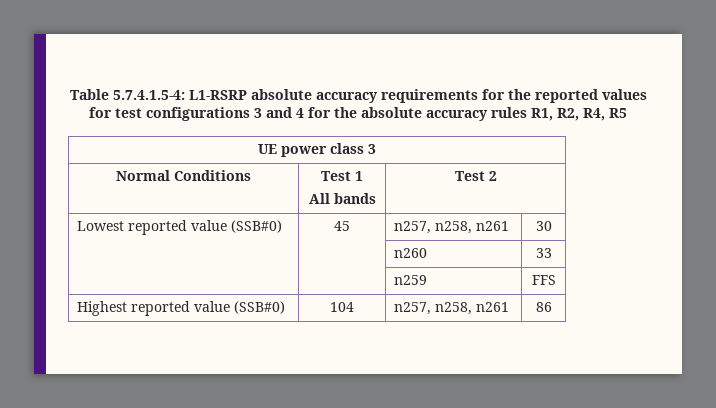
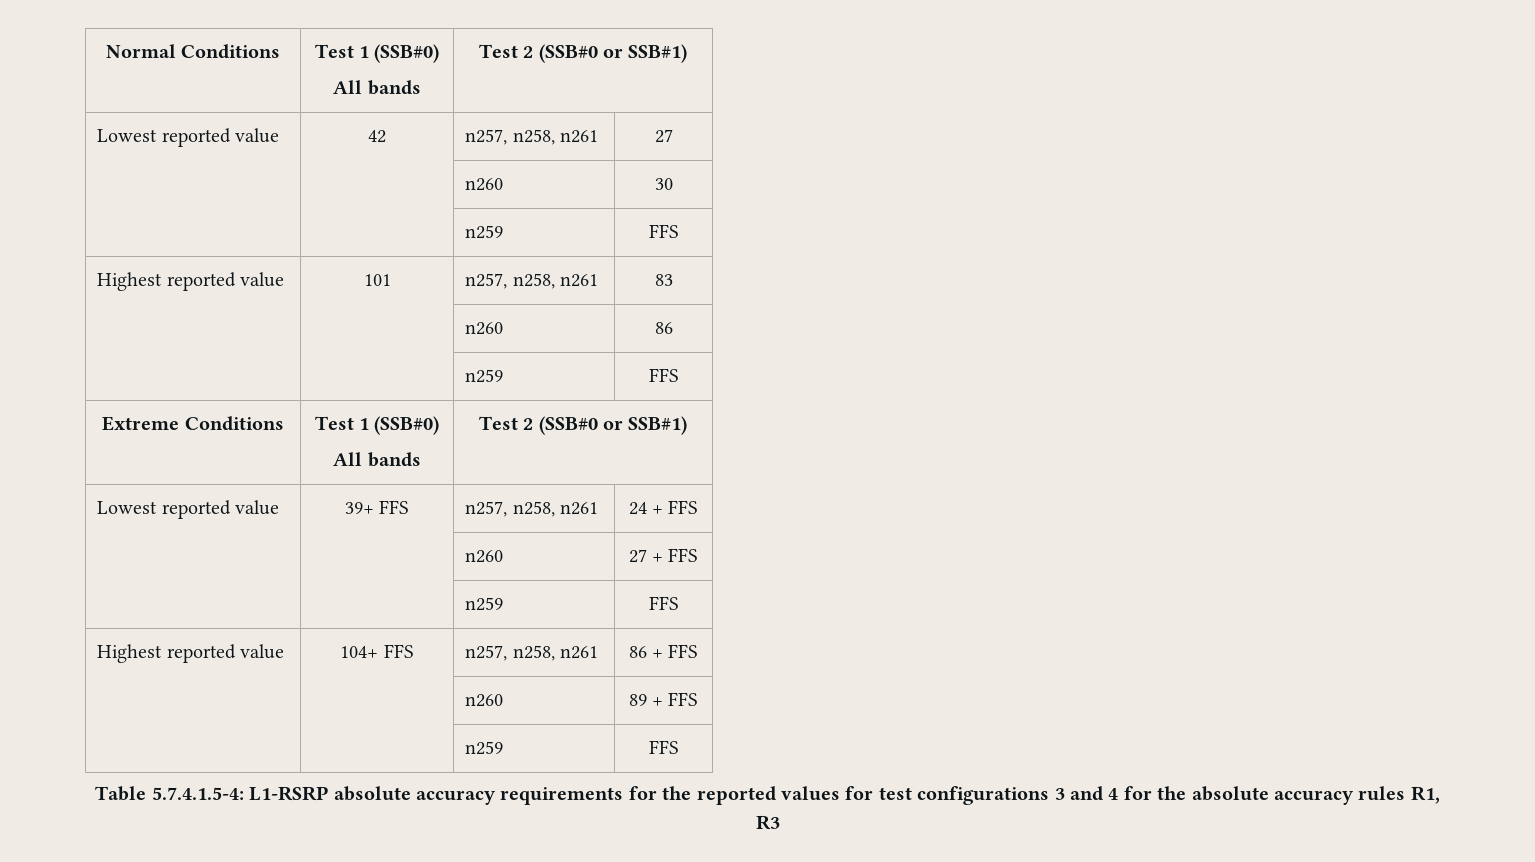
+ Normal Conditions | Test 1 (SSB#0)
+ All bands | Test 2 (SSB#0 or SSB#1)
+ Lowest reported value | 42 | n257, n258, n261 | 27
+ | | n260 | 30
+ | | n259 | FFS
+ Highest reported value | 101 | n257, n258, n261 | 83
+ | | n260 | 86
+ | | n259 | FFS
+ Extreme Conditions | Test 1 (SSB#0)
+ All bands | Test 2 (SSB#0 or SSB#1)
+ Lowest reported value | 39+ FFS | n257, n258, n261 | 24 + FFS
+ | | n260 | 27 + FFS
+ | | n259 | FFS
+ Highest reported value | 104+ FFS | n257, n258, n261 | 86 + FFS
+ | | n260 | 89 + FFS
+ | | n259 | FFS
- Table 5.7.4.1.5-4: L1-RSRP absolute accuracy requirements for the reported values for test configurations 3 and 4 for the absolute accuracy rules R1, R2, R4, R5
- UE power class 3
- Normal Conditions | Test 1
- All bands | Test 2
- Lowest reported value (SSB#0) | 45 | n257, n258, n261 | 30
- | | n260 | 33
- | | n259 | FFS
- Highest reported value (SSB#0) | 104 | n257, n258, n261 | 86
+ Table 5.7.4.1.5-4: L1-RSRP absolute accuracy requirements for the reported values for test configurations 3 and 4 for the absolute accuracy rules R1, R3

